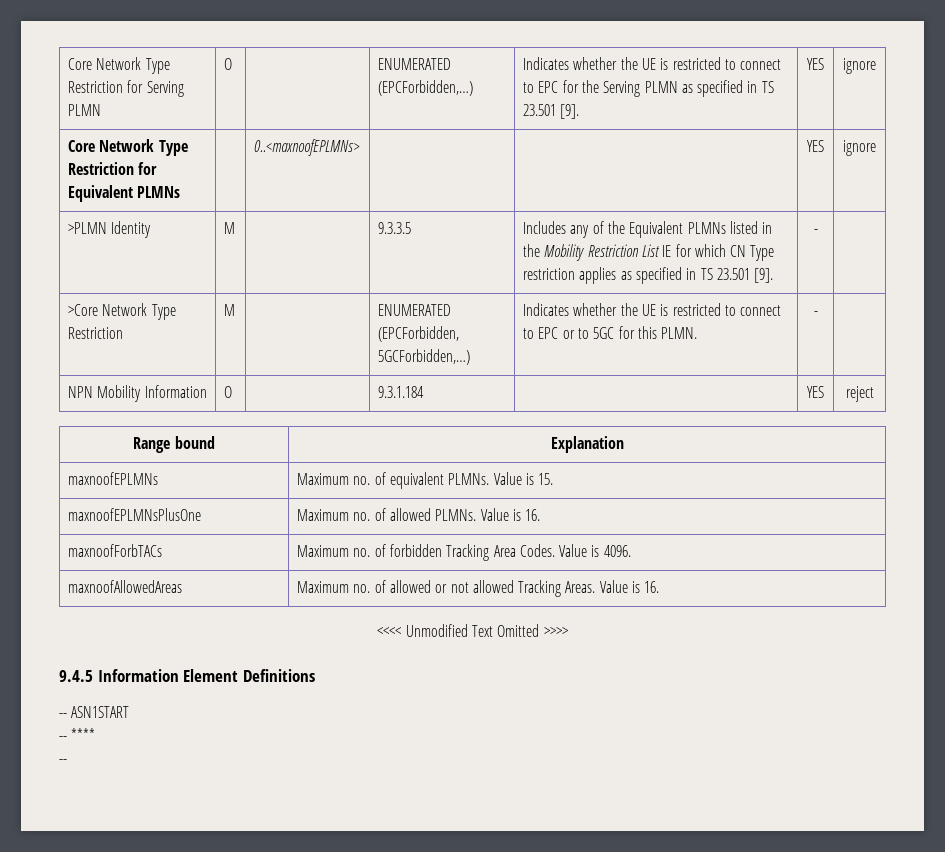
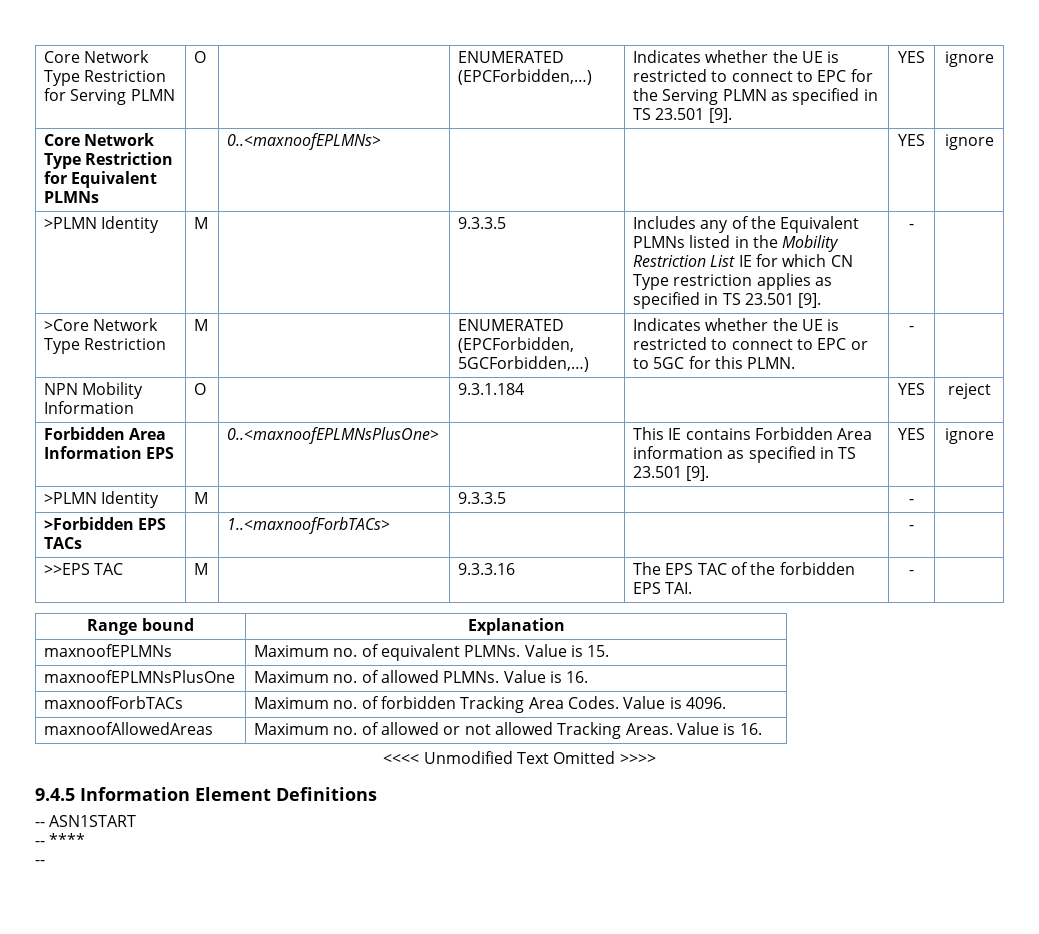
+ Forbidden Area Information EPS | | 0..<maxnoofEPLMNsPlusOne> | | This IE contains Forbidden Area information as specified in TS 23.501 [9]. | YES | ignore
+ >PLMN Identity | M | | 9.3.3.5 | | - |
+ >Forbidden EPS TACs | | 1..<maxnoofForbTACs> | | | - |
+ >>EPS TAC | M | | 9.3.3.16 | The EPS TAC of the forbidden EPS TAI. | - |

